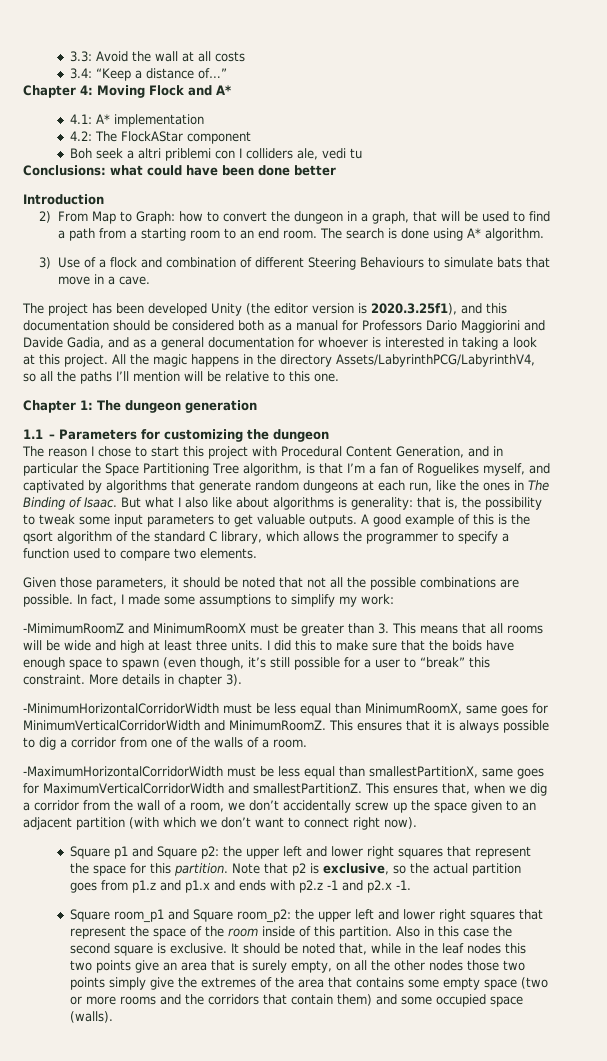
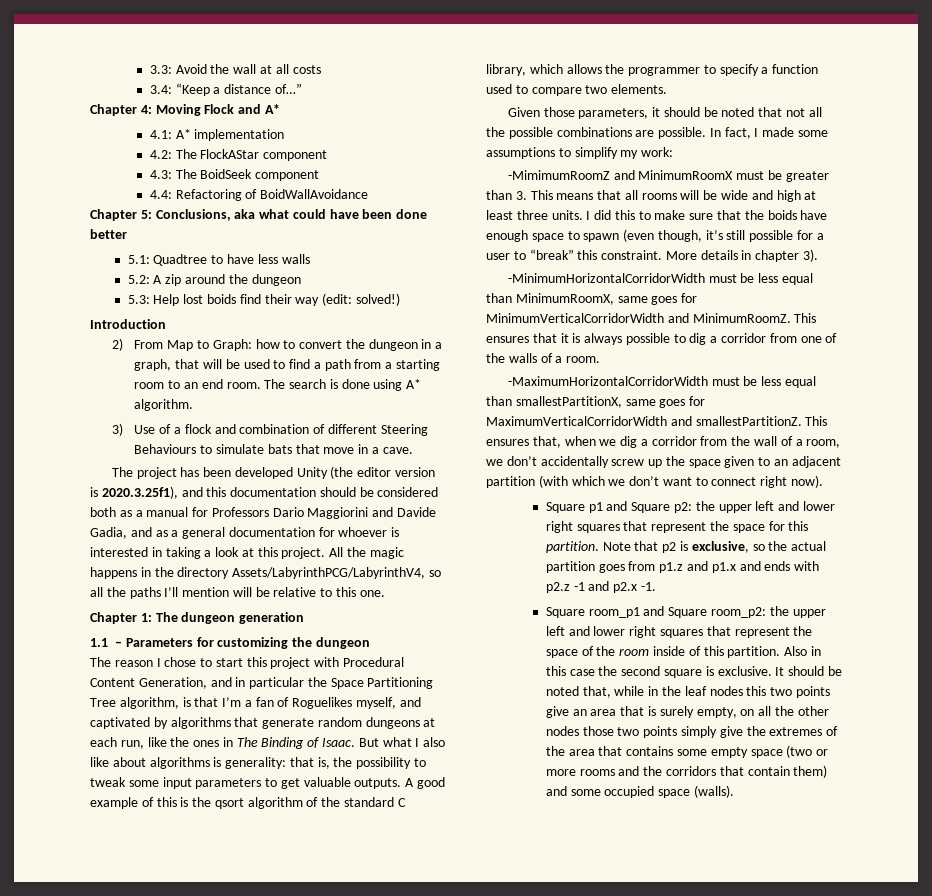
- Boh seek a altri priblemi con I colliders ale, vedi tu
- Conclusions: what could have been done better
+ 4.3: The BoidSeek component
+ 4.4: Refactoring of BoidWallAvoidance
+ Chapter 5: Conclusions, aka what could have been done better
+ 5.1: Quadtree to have less walls
+ 5.2: A zip around the dungeon
+ 5.3: Help lost boids find their way (edit: solved!)

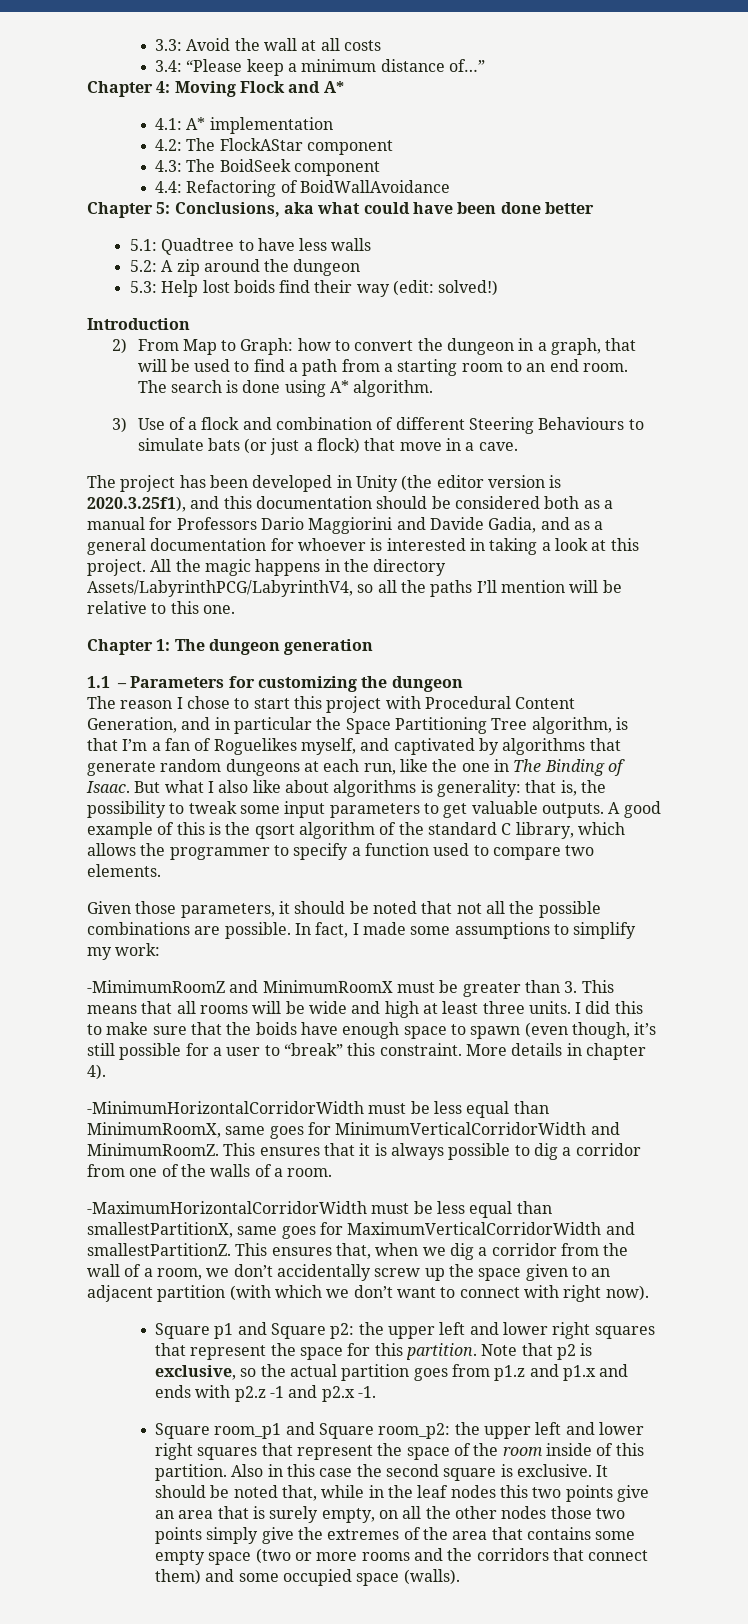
- 3.4: “Keep a distance of…”
+ 3.4: “Please keep a minimum distance of…”
- 3) Use of a flock and combination of different Steering Behaviours to simulate bats that move in a cave.
+ 3) Use of a flock and combination of different Steering Behaviours to simulate bats (or just a flock) that move in a cave.
- The project has been developed Unity (the editor version is 2020.3.25f1), and this documentation should be considered both as a manual for Professors Dario Maggiorini and Davide Gadia, and as a general documentation for whoever is interested in taking a look at this project.
+ The project has been developed in Unity (the editor version is 2020.3.25f1), and this documentation should be considered both as a manual for Professors Dario Maggiorini and Davide Gadia, and as a general documentation for whoever is interested in taking a look at this project.
- The reason I chose to start this project with Procedural Content Generation, and in particular the Space Partitioning Tree algorithm, is that I’m a fan of Roguelikes myself, and captivated by algorithms that generate random dungeons at each run, like the ones in The Binding of Isaac.
+ The reason I chose to start this project with Procedural Content Generation, and in particular the Space Partitioning Tree algorithm, is that I’m a fan of Roguelikes myself, and captivated by algorithms that generate random dungeons at each run, like the one in The Binding of Isaac.
- More details in chapter 3).
+ More details in chapter 4).
- This ensures that, when we dig a corridor from the wall of a room, we don’t accidentally screw up the space given to an adjacent partition (with which we don’t want to connect right now).
+ This ensures that, when we dig a corridor from the wall of a room, we don’t accidentally screw up the space given to an adjacent partition (with which we don’t want to connect with right now).
- It should be noted that, while in the leaf nodes this two points give an area that is surely empty, on all the other nodes those two points simply give the extremes of the area that contains some empty space (two or more rooms and the corridors that contain them) and some occupied space (walls).
+ It should be noted that, while in the leaf nodes this two points give an area that is surely empty, on all the other nodes those two points simply give the extremes of the area that contains some empty space (two or more rooms and the corridors that connect them) and some occupied space (walls).

